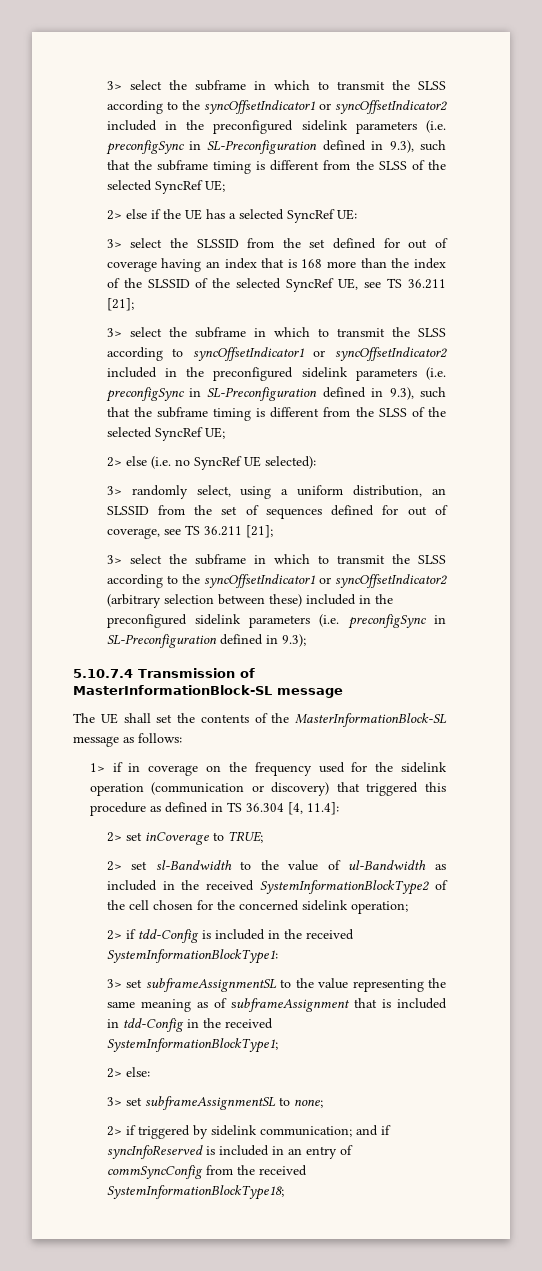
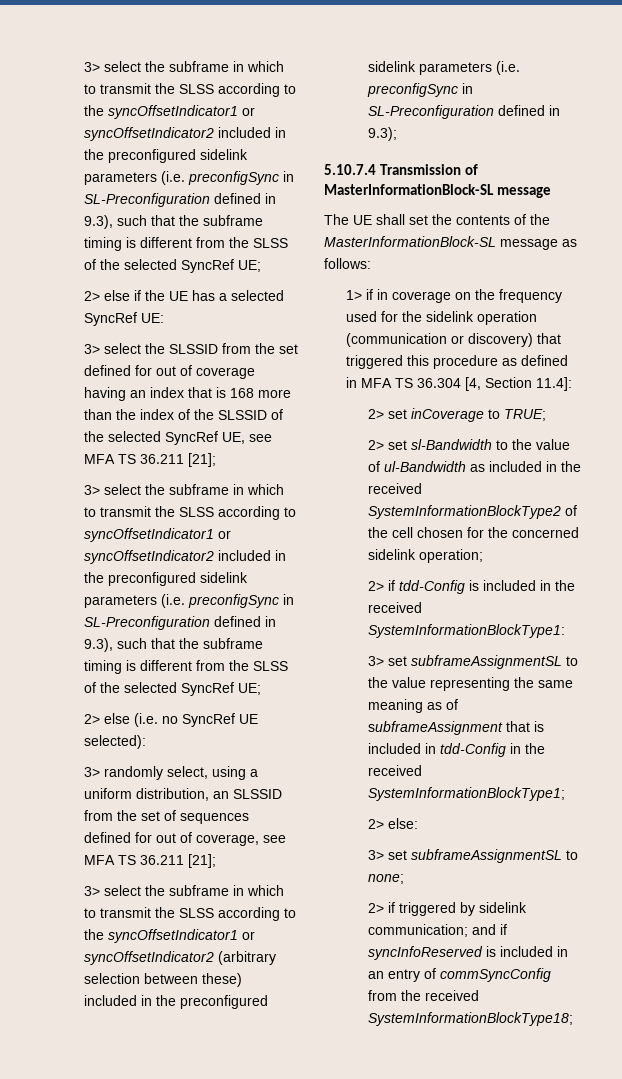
- 3> select the SLSSID from the set defined for out of coverage having an index that is 168 more than the index of the SLSSID of the selected SyncRef UE, see TS 36.211 [21];
+ 3> select the SLSSID from the set defined for out of coverage having an index that is 168 more than the index of the SLSSID of the selected SyncRef UE, see MFA TS 36.211 [21];
- 3> randomly select, using a uniform distribution, an SLSSID from the set of sequences defined for out of coverage, see TS 36.211 [21];
+ 3> randomly select, using a uniform distribution, an SLSSID from the set of sequences defined for out of coverage, see MFA TS 36.211 [21];
- 1> if in coverage on the frequency used for the sidelink operation (communication or discovery) that triggered this procedure as defined in TS 36.304 [4, 11.4]:
+ 1> if in coverage on the frequency used for the sidelink operation (communication or discovery) that triggered this procedure as defined in MFA TS 36.304 [4, Section 11.4]:

